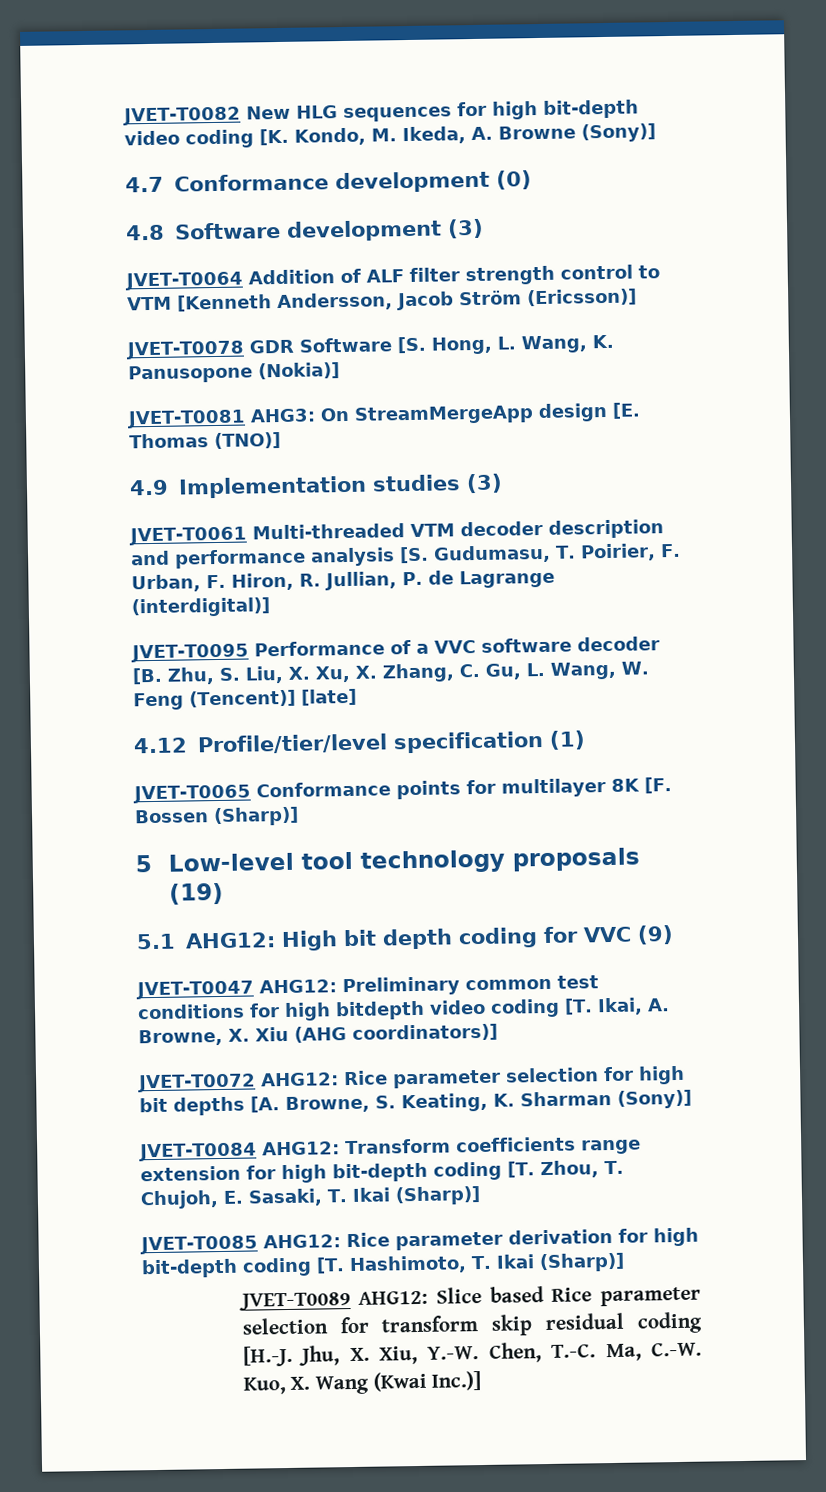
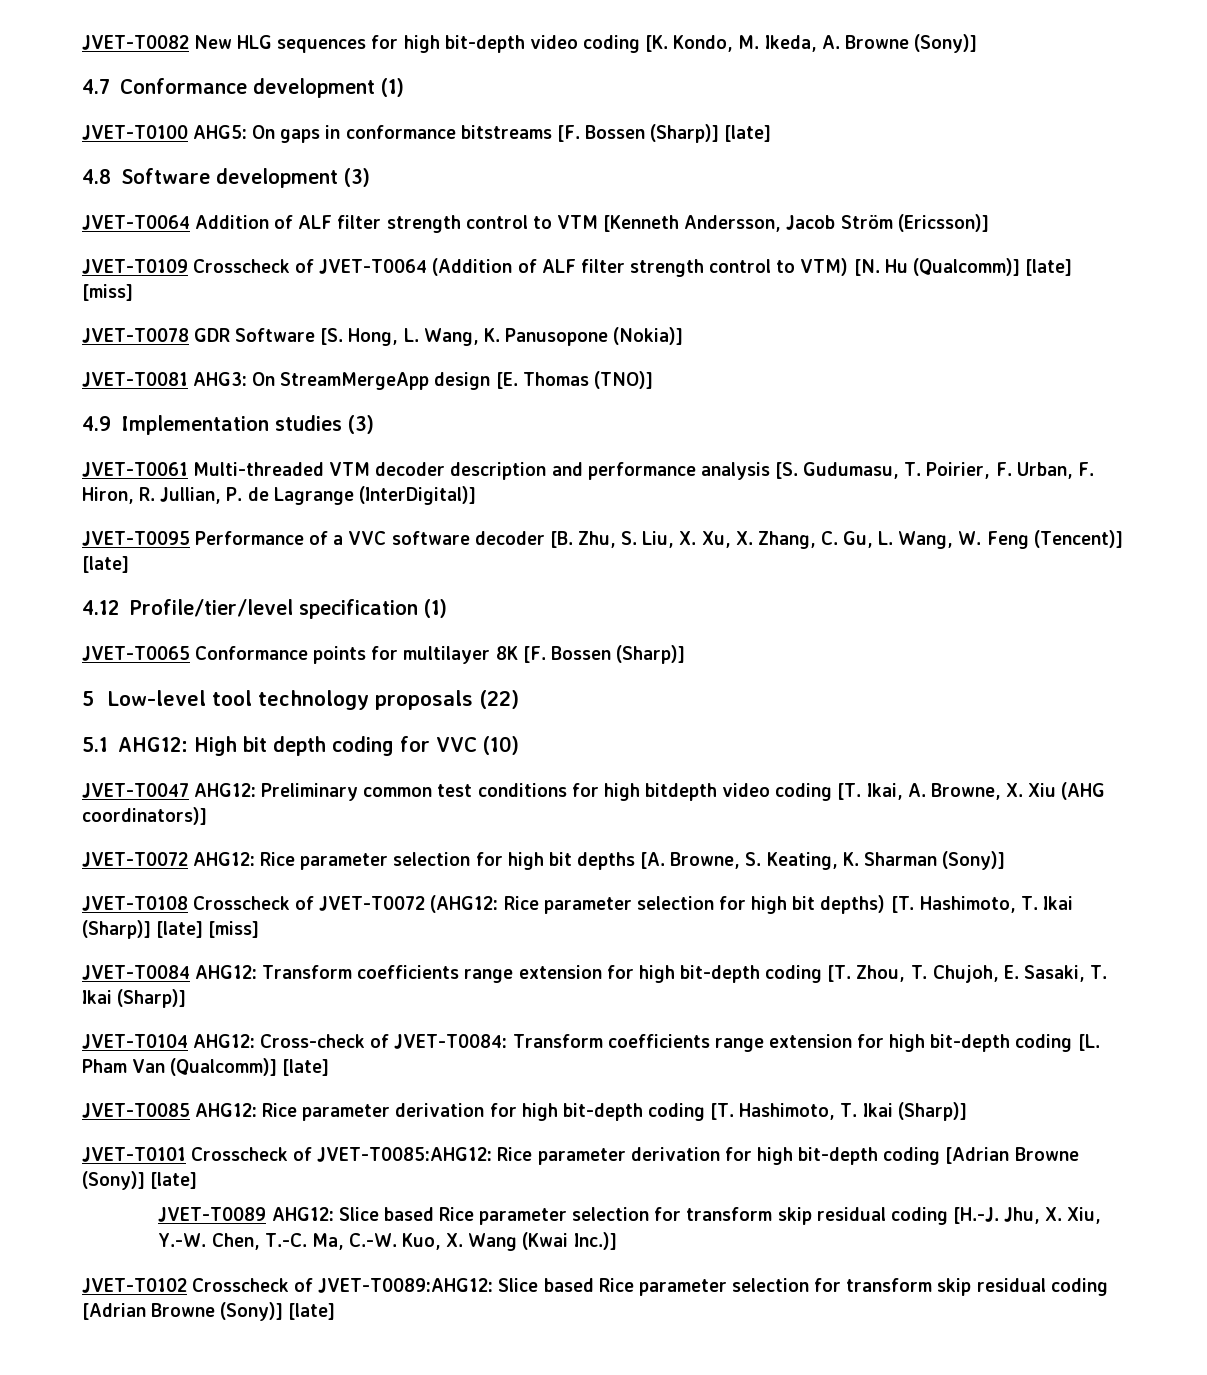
- 4.7 Conformance development (0)
+ 4.7 Conformance development (1)
+ JVET-T0100 AHG5: On gaps in conformance bitstreams [F. Bossen (Sharp)] [late]
+ JVET-T0109 Crosscheck of JVET-T0064 (Addition of ALF filter strength control to VTM) [N. Hu (Qualcomm)] [late] [miss]
- JVET-T0061 Multi-threaded VTM decoder description and performance analysis [S. Gudumasu, T. Poirier, F. Urban, F. Hiron, R. Jullian, P. de Lagrange (interdigital)]
+ JVET-T0061 Multi-threaded VTM decoder description and performance analysis [S. Gudumasu, T. Poirier, F. Urban, F. Hiron, R. Jullian, P. de Lagrange (InterDigital)]
- 5 Low-level tool technology proposals (19)
+ 5 Low-level tool technology proposals (22)
- 5.1 AHG12: High bit depth coding for VVC (9)
+ 5.1 AHG12: High bit depth coding for VVC (10)
+ JVET-T0108 Crosscheck of JVET-T0072 (AHG12: Rice parameter selection for high bit depths) [T. Hashimoto, T. Ikai (Sharp)] [late] [miss]
+ JVET-T0104 AHG12: Cross-check of JVET-T0084: Transform coefficients range extension for high bit-depth coding [L. Pham Van (Qualcomm)] [late]
+ JVET-T0101 Crosscheck of JVET-T0085:AHG12: Rice parameter derivation for high bit-depth coding [Adrian Browne (Sony)] [late]
+ JVET-T0102 Crosscheck of JVET-T0089:AHG12: Slice based Rice parameter selection for transform skip residual coding [Adrian Browne (Sony)] [late]

